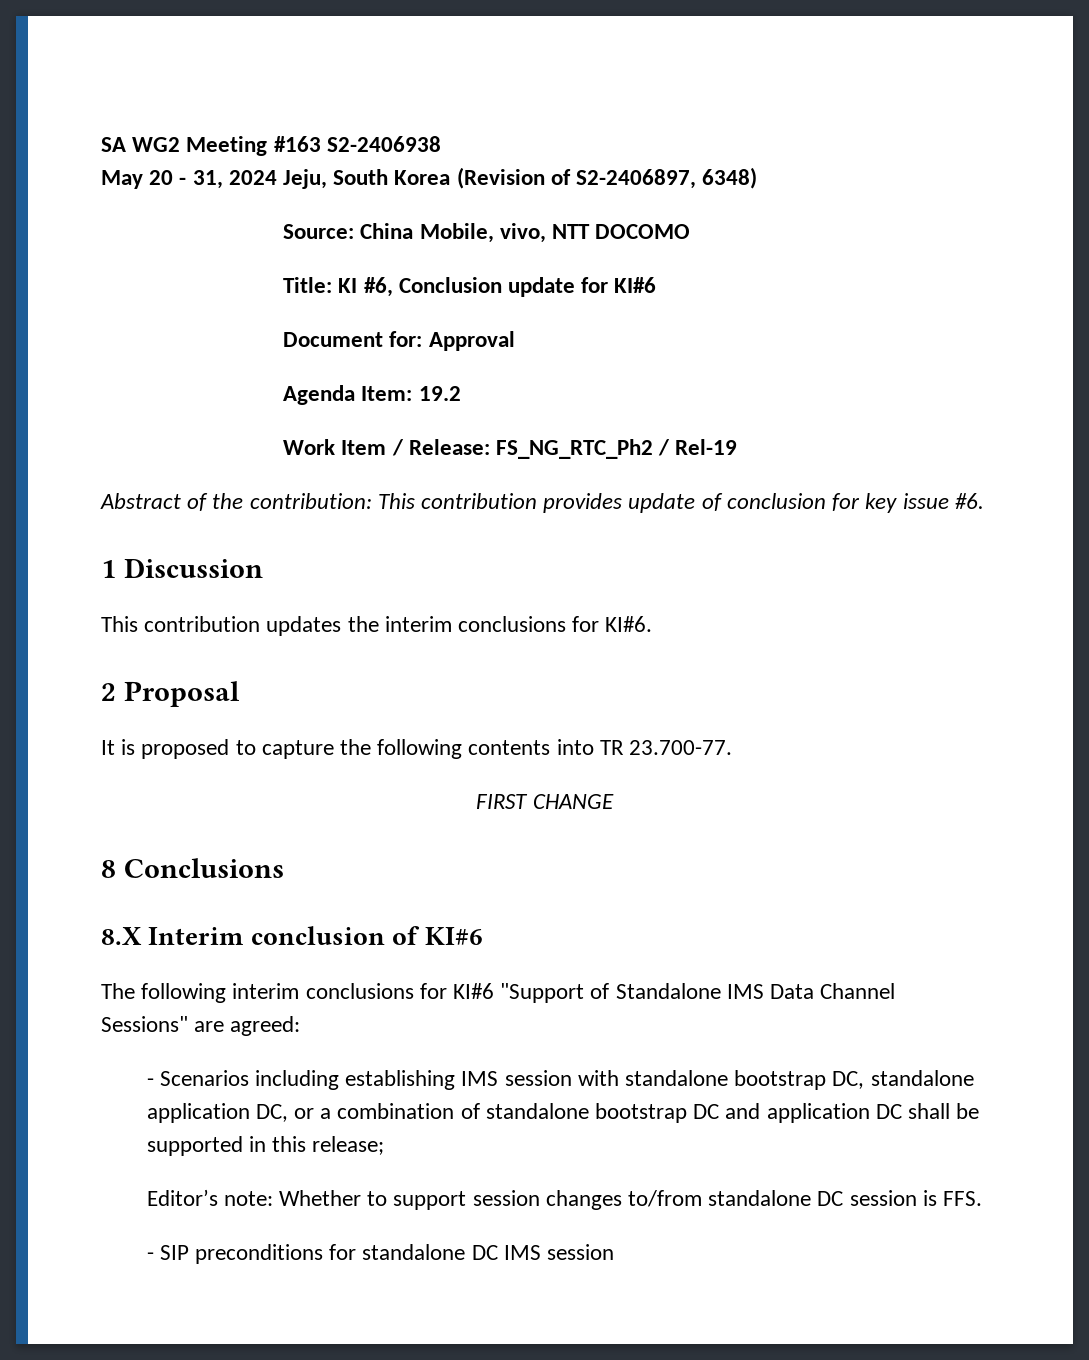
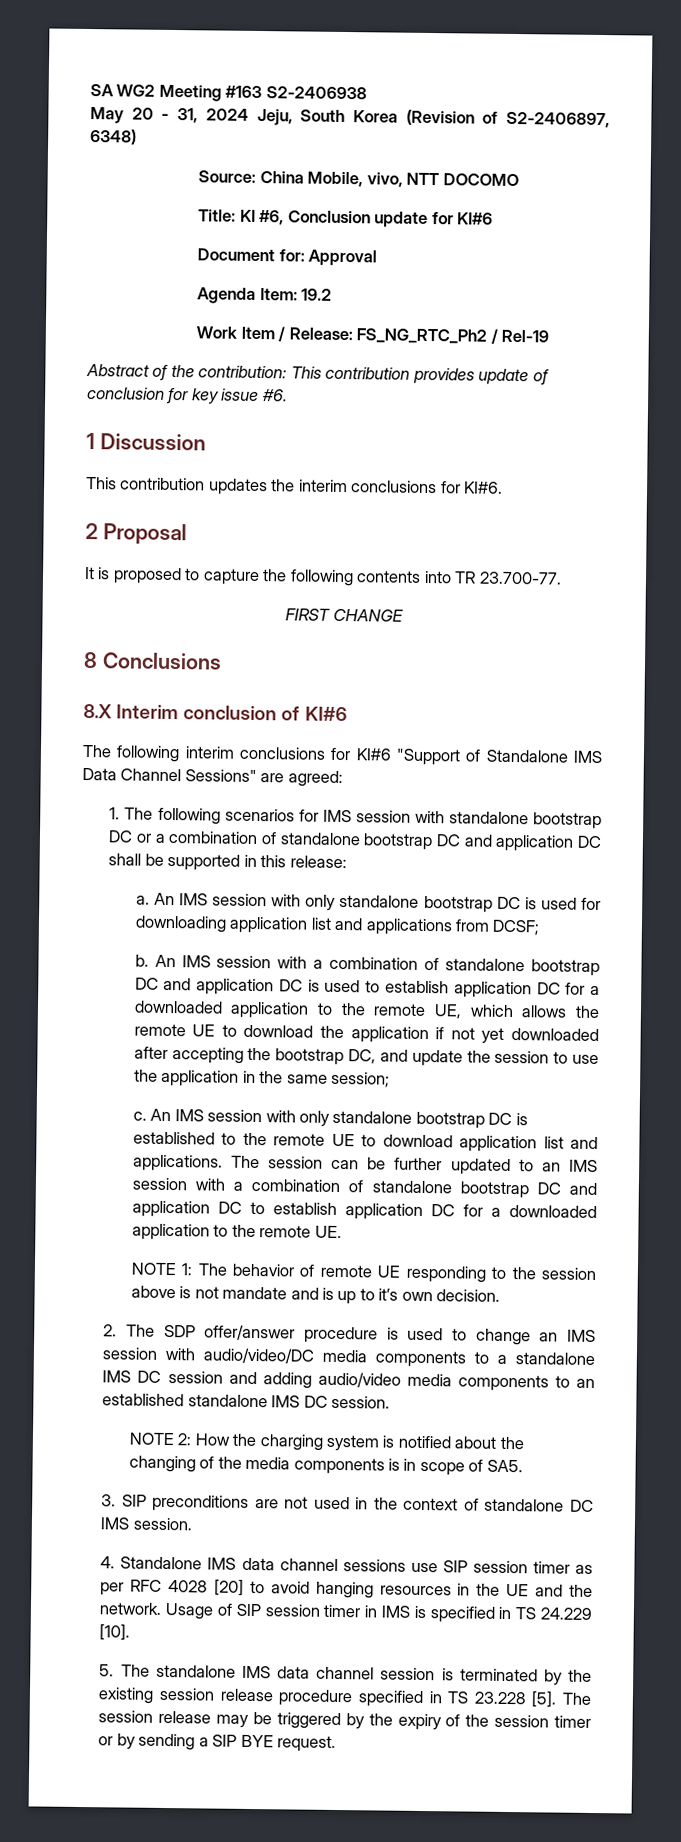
- - Scenarios including establishing IMS session with standalone bootstrap DC, standalone application DC, or a combination of standalone bootstrap DC and application DC shall be supported in this release;
- Editor’s note: Whether to support session changes to/from standalone DC session is FFS.
- - SIP preconditions for standalone DC IMS session
+ 1. The following scenarios for IMS session with standalone bootstrap DC or a combination of standalone bootstrap DC and application DC shall be supported in this release:
+ a. An IMS session with only standalone bootstrap DC is used for downloading application list and applications from DCSF;
+ b. An IMS session with a combination of standalone bootstrap DC and application DC is used to establish application DC for a downloaded application to the remote UE, which allows the remote UE to download the application if not yet downloaded after accepting the bootstrap DC, and update the session to use the application in the same session;
+ c. An IMS session with only standalone bootstrap DC is established to the remote UE to download application list and applications. The session can be further updated to an IMS session with a combination of standalone bootstrap DC and application DC to establish application DC for a downloaded application to the remote UE.
+ NOTE 1: The behavior of remote UE responding to the session above is not mandate and is up to it’s own decision.
+ 2. The SDP offer/answer procedure is used to change an IMS session with audio/video/DC media components to a standalone IMS DC session and adding audio/video media components to an established standalone IMS DC session.
+ NOTE 2: How the charging system is notified about the changing of the media components is in scope of SA5.
+ 3. SIP preconditions are not used in the context of standalone DC IMS session.
+ 4. Standalone IMS data channel sessions use SIP session timer as per RFC 4028 [20] to avoid hanging resources in the UE and the network. Usage of SIP session timer in IMS is specified in TS 24.229 [10].
+ 5. The standalone IMS data channel session is terminated by the existing session release procedure specified in TS 23.228 [5]. The session release may be triggered by the expiry of the session timer or by sending a SIP BYE request.

